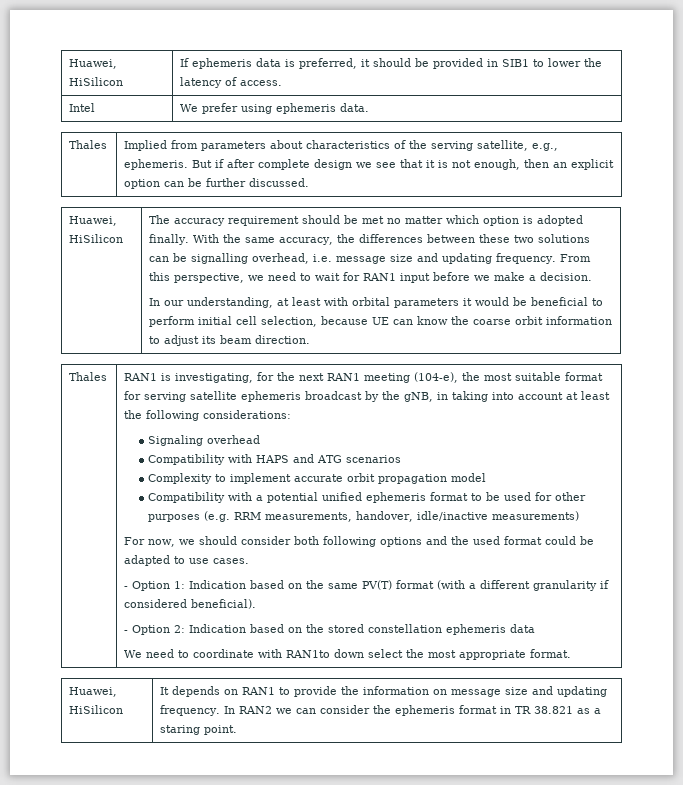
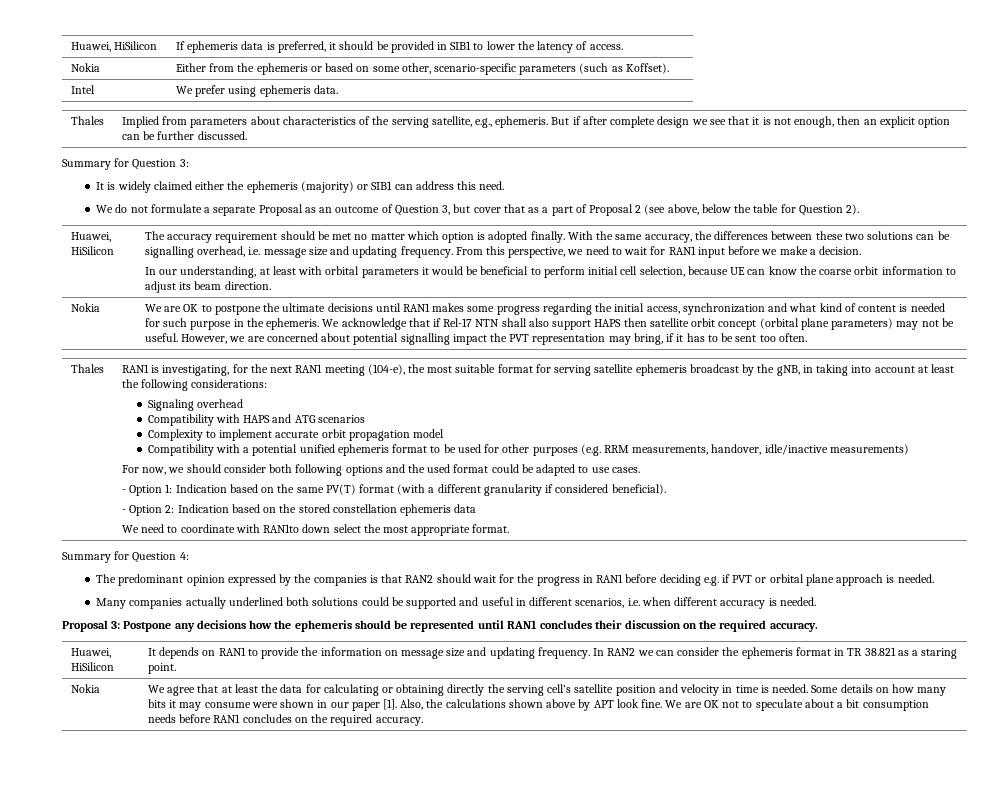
+ Nokia | Either from the ephemeris or based on some other, scenario-specific parameters (such as Koffset).
+ Summary for Question 3:
+ It is widely claimed either the ephemeris (majority) or SIB1 can address this need.
+ We do not formulate a separate Proposal as an outcome of Question 3, but cover that as a part of Proposal 2 (see above, below the table for Question 2).
+ Nokia | We are OK to postpone the ultimate decisions until RAN1 makes some progress regarding the initial access, synchronization and what kind of content is needed for such purpose in the ephemeris. We acknowledge that if Rel-17 NTN shall also support HAPS then satellite orbit concept (orbital plane parameters) may not be useful. However, we are concerned about potential signalling impact the PVT representation may bring, if it has to be sent too often.
+ Summary for Question 4:
+ The predominant opinion expressed by the companies is that RAN2 should wait for the progress in RAN1 before deciding e.g. if PVT or orbital plane approach is needed.
+ Many companies actually underlined both solutions could be supported and useful in different scenarios, i.e. when different accuracy is needed.
+ Proposal 3: Postpone any decisions how the ephemeris should be represented until RAN1 concludes their discussion on the required accuracy.
+ Nokia | We agree that at least the data for calculating or obtaining directly the serving cell’s satellite position and velocity in time is needed. Some details on how many bits it may consume were shown in our paper [1]. Also, the calculations shown above by APT look fine. We are OK not to speculate about a bit consumption needs before RAN1 concludes on the required accuracy.

